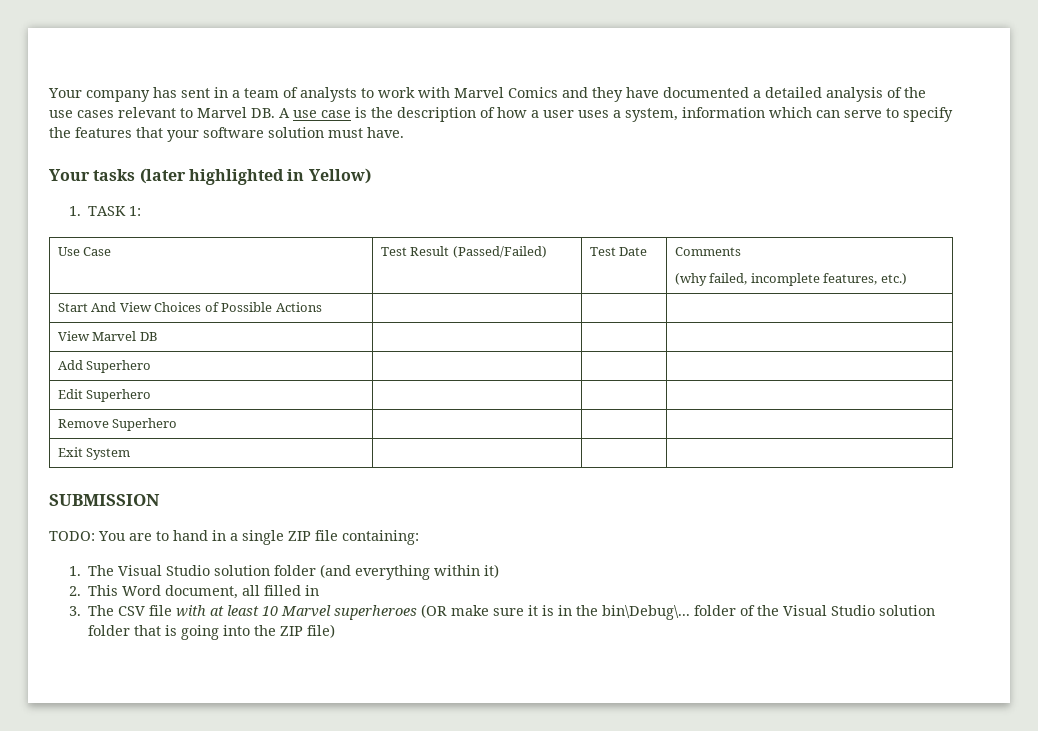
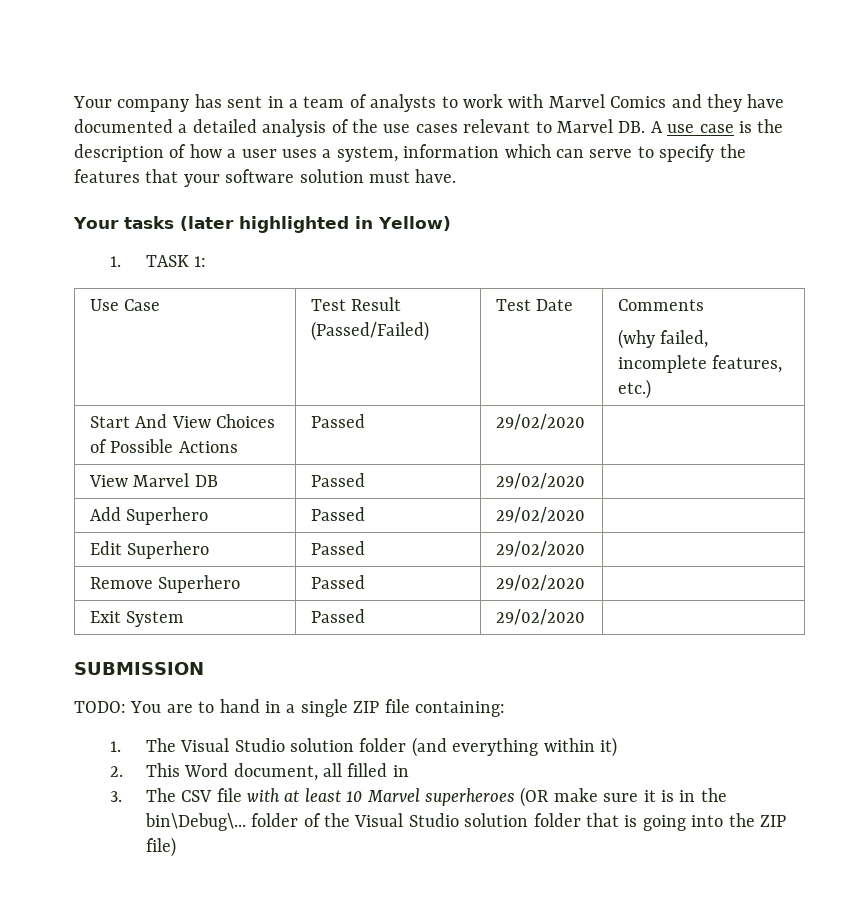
- Start And View Choices of Possible Actions | | |
+ Start And View Choices of Possible Actions | Passed | 29/02/2020 |
- View Marvel DB | | |
+ View Marvel DB | Passed | 29/02/2020 |
- Add Superhero | | |
+ Add Superhero | Passed | 29/02/2020 |
- Edit Superhero | | |
+ Edit Superhero | Passed | 29/02/2020 |
- Remove Superhero | | |
+ Remove Superhero | Passed | 29/02/2020 |
- Exit System | | |
+ Exit System | Passed | 29/02/2020 |

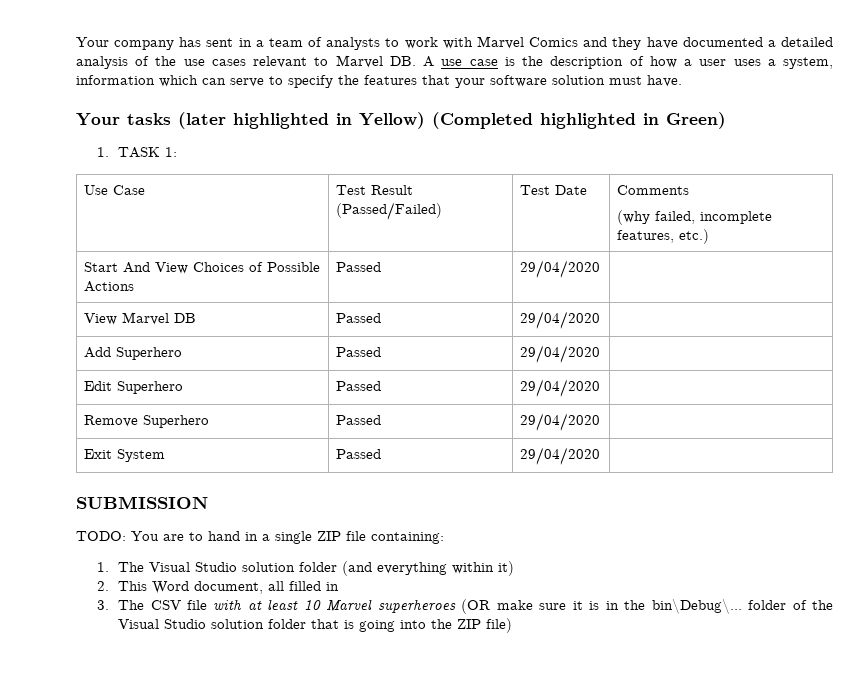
- Your tasks (later highlighted in Yellow)
+ Your tasks (later highlighted in Yellow) (Completed highlighted in Green)
- Start And View Choices of Possible Actions | Passed | 29/02/2020 |
+ Start And View Choices of Possible Actions | Passed | 29/04/2020 |
- View Marvel DB | Passed | 29/02/2020 |
+ View Marvel DB | Passed | 29/04/2020 |
- Add Superhero | Passed | 29/02/2020 |
+ Add Superhero | Passed | 29/04/2020 |
- Edit Superhero | Passed | 29/02/2020 |
+ Edit Superhero | Passed | 29/04/2020 |
- Remove Superhero | Passed | 29/02/2020 |
+ Remove Superhero | Passed | 29/04/2020 |
- Exit System | Passed | 29/02/2020 |
+ Exit System | Passed | 29/04/2020 |

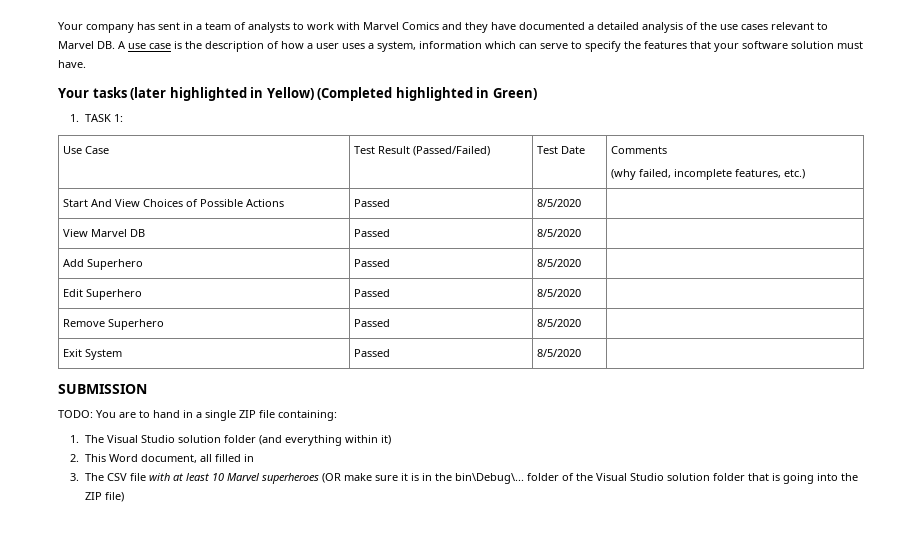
- Start And View Choices of Possible Actions | Passed | 29/04/2020 |
+ Start And View Choices of Possible Actions | Passed | 8/5/2020 |
- View Marvel DB | Passed | 29/04/2020 |
+ View Marvel DB | Passed | 8/5/2020 |
- Add Superhero | Passed | 29/04/2020 |
+ Add Superhero | Passed | 8/5/2020 |
- Edit Superhero | Passed | 29/04/2020 |
+ Edit Superhero | Passed | 8/5/2020 |
- Remove Superhero | Passed | 29/04/2020 |
+ Remove Superhero | Passed | 8/5/2020 |
- Exit System | Passed | 29/04/2020 |
+ Exit System | Passed | 8/5/2020 |

